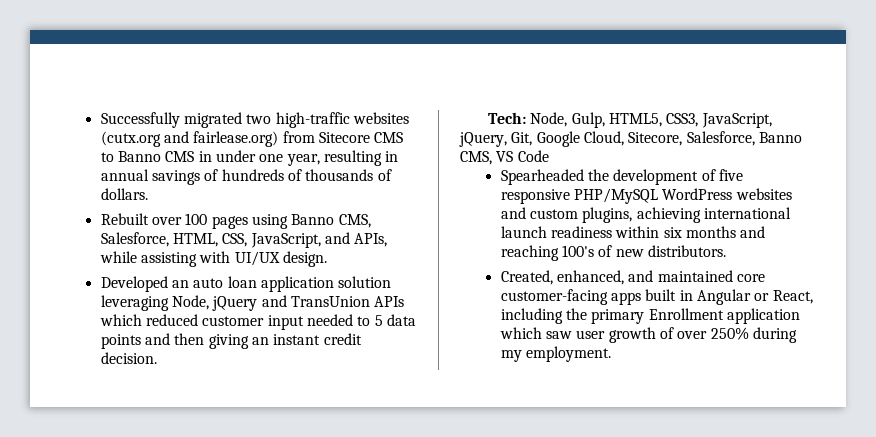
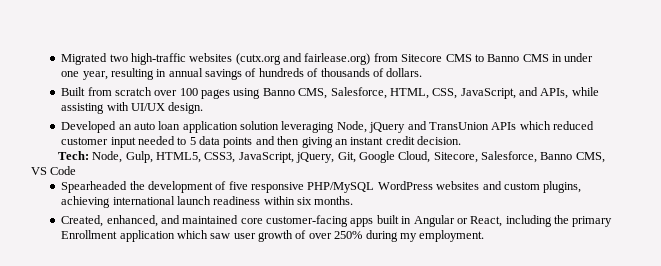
- Successfully migrated two high-traffic websites (cutx.org and fairlease.org) from Sitecore CMS to Banno CMS in under one year, resulting in annual savings of hundreds of thousands of dollars.
+ Migrated two high-traffic websites (cutx.org and fairlease.org) from Sitecore CMS to Banno CMS in under one year, resulting in annual savings of hundreds of thousands of dollars.
- Rebuilt over 100 pages using Banno CMS, Salesforce, HTML, CSS, JavaScript, and APIs, while assisting with UI/UX design.
+ Built from scratch over 100 pages using Banno CMS, Salesforce, HTML, CSS, JavaScript, and APIs, while assisting with UI/UX design.
- Spearheaded the development of five responsive PHP/MySQL WordPress websites and custom plugins, achieving international launch readiness within six months and reaching 100's of new distributors.
+ Spearheaded the development of five responsive PHP/MySQL WordPress websites and custom plugins, achieving international launch readiness within six months.

